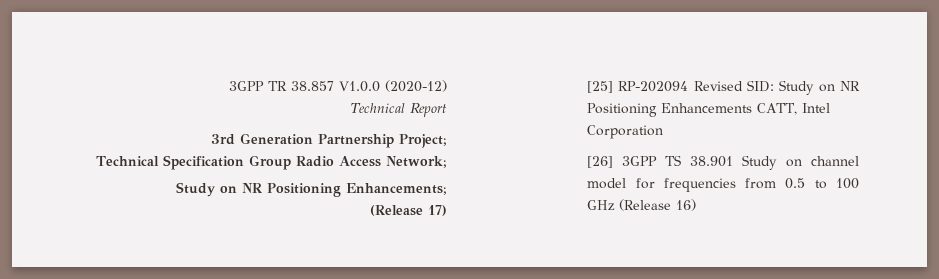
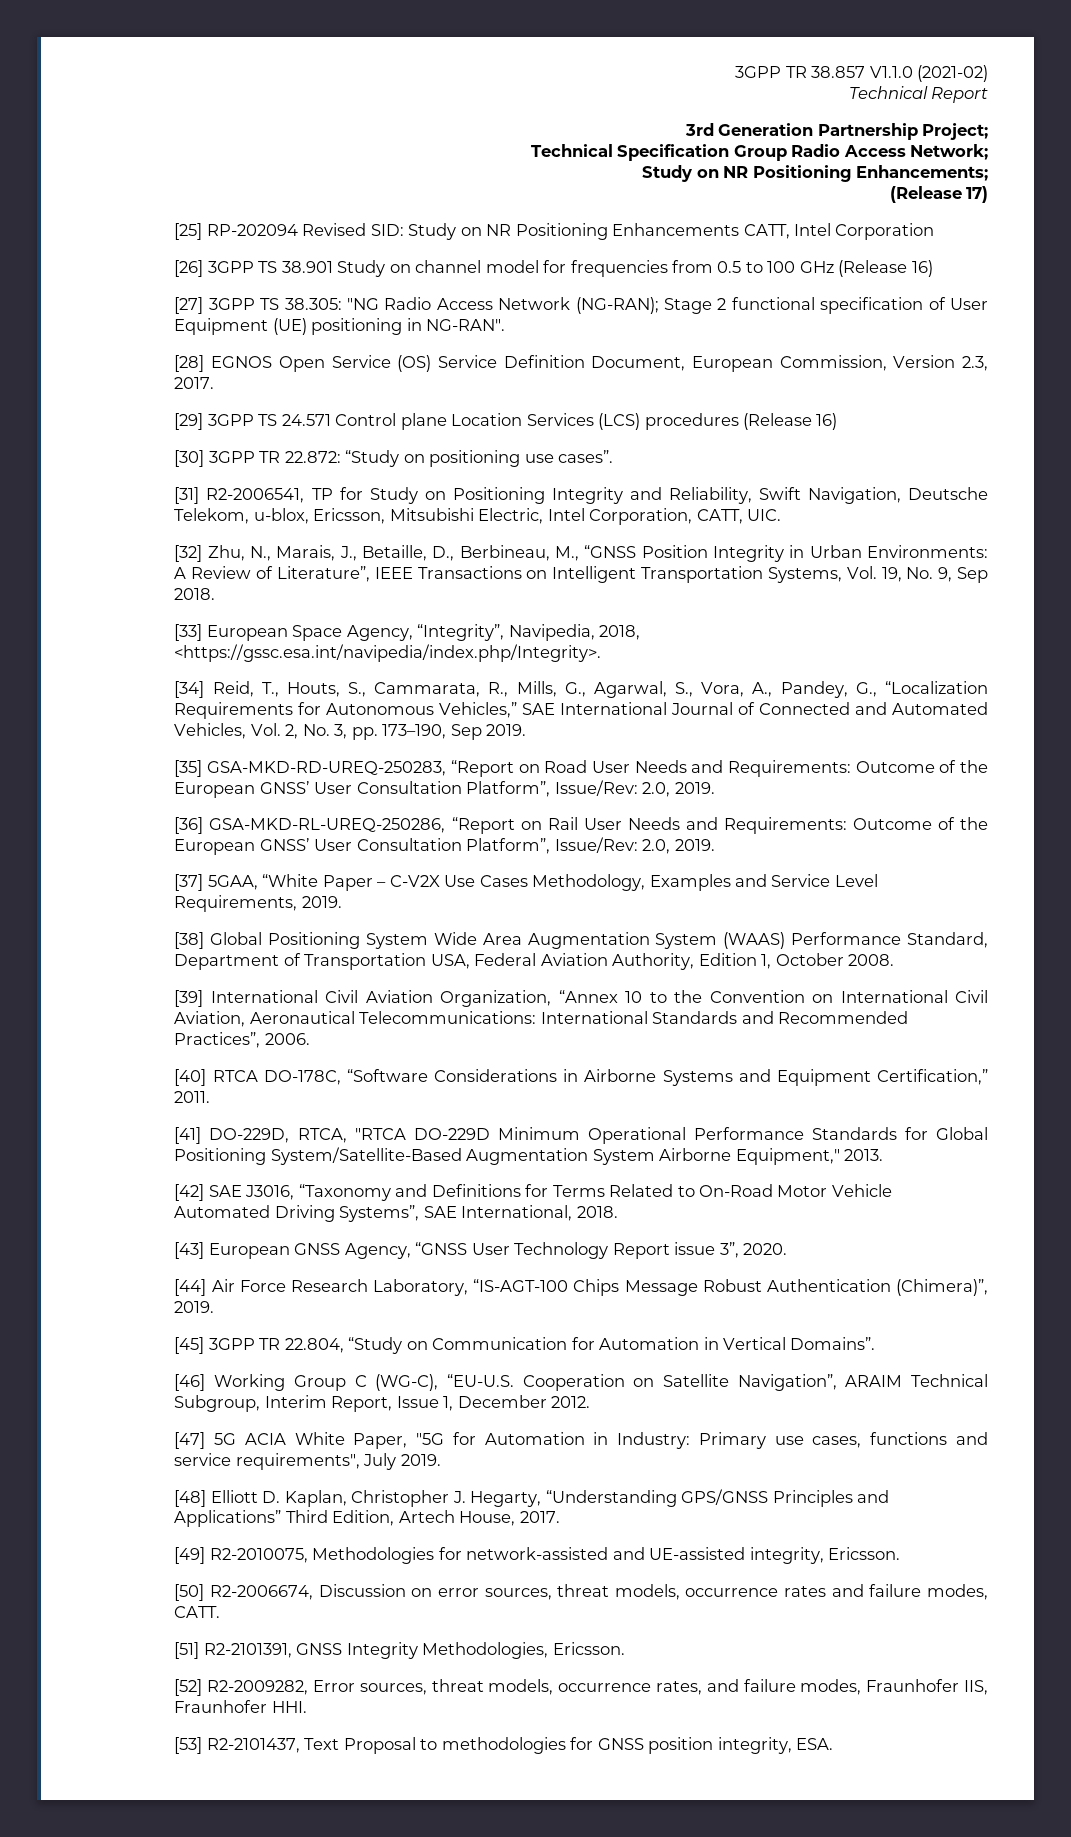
- 3GPP TR 38.857 V1.0.0 (2020-12)
+ 3GPP TR 38.857 V1.1.0 (2021-02)
+ [27] 3GPP TS 38.305: "NG Radio Access Network (NG-RAN); Stage 2 functional specification of User Equipment (UE) positioning in NG-RAN".
+ [28] EGNOS Open Service (OS) Service Definition Document, European Commission, Version 2.3, 2017.
+ [29] 3GPP TS 24.571 Control plane Location Services (LCS) procedures (Release 16)
+ [30] 3GPP TR 22.872: “Study on positioning use cases”.
+ [31] R2-2006541, TP for Study on Positioning Integrity and Reliability, Swift Navigation, Deutsche Telekom, u-blox, Ericsson, Mitsubishi Electric, Intel Corporation, CATT, UIC.
+ [32] Zhu, N., Marais, J., Betaille, D., Berbineau, M., “GNSS Position Integrity in Urban Environments: A Review of Literature”, IEEE Transactions on Intelligent Transportation Systems, Vol. 19, No. 9, Sep 2018.
+ [33] European Space Agency, “Integrity”, Navipedia, 2018, <https://gssc.esa.int/navipedia/index.php/Integrity>.
+ [34] Reid, T., Houts, S., Cammarata, R., Mills, G., Agarwal, S., Vora, A., Pandey, G., “Localization Requirements for Autonomous Vehicles,” SAE International Journal of Connected and Automated Vehicles, Vol. 2, No. 3, pp. 173–190, Sep 2019.
+ [35] GSA-MKD-RD-UREQ-250283, “Report on Road User Needs and Requirements: Outcome of the European GNSS’ User Consultation Platform”, Issue/Rev: 2.0, 2019.
+ [36] GSA-MKD-RL-UREQ-250286, “Report on Rail User Needs and Requirements: Outcome of the European GNSS’ User Consultation Platform”, Issue/Rev: 2.0, 2019.
+ [37] 5GAA, “White Paper – C-V2X Use Cases Methodology, Examples and Service Level Requirements, 2019.
+ [38] Global Positioning System Wide Area Augmentation System (WAAS) Performance Standard, Department of Transportation USA, Federal Aviation Authority, Edition 1, October 2008.
+ [39] International Civil Aviation Organization, “Annex 10 to the Convention on International Civil Aviation, Aeronautical Telecommunications: International Standards and Recommended Practices”, 2006.
+ [40] RTCA DO-178C, “Software Considerations in Airborne Systems and Equipment Certification,” 2011.
+ [41] DO-229D, RTCA, "RTCA DO-229D Minimum Operational Performance Standards for Global Positioning System/Satellite-Based Augmentation System Airborne Equipment," 2013.
+ [42] SAE J3016, “Taxonomy and Definitions for Terms Related to On-Road Motor Vehicle Automated Driving Systems”, SAE International, 2018.
+ [43] European GNSS Agency, “GNSS User Technology Report issue 3”, 2020.
+ [44] Air Force Research Laboratory, “IS-AGT-100 Chips Message Robust Authentication (Chimera)”, 2019.
+ [45] 3GPP TR 22.804, “Study on Communication for Automation in Vertical Domains”.
+ [46] Working Group C (WG-C), “EU-U.S. Cooperation on Satellite Navigation”, ARAIM Technical Subgroup, Interim Report, Issue 1, December 2012.
+ [47] 5G ACIA White Paper, "5G for Automation in Industry: Primary use cases, functions and service requirements", July 2019.
+ [48] Elliott D. Kaplan, Christopher J. Hegarty, “Understanding GPS/GNSS Principles and Applications” Third Edition, Artech House, 2017.
+ [49] R2-2010075, Methodologies for network-assisted and UE-assisted integrity, Ericsson.
+ [50] R2-2006674, Discussion on error sources, threat models, occurrence rates and failure modes, CATT.
+ [51] R2-2101391, GNSS Integrity Methodologies, Ericsson.
+ [52] R2-2009282, Error sources, threat models, occurrence rates, and failure modes, Fraunhofer IIS, Fraunhofer HHI.
+ [53] R2-2101437, Text Proposal to methodologies for GNSS position integrity, ESA.

